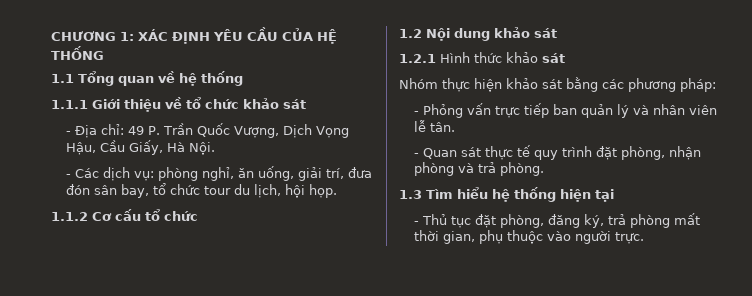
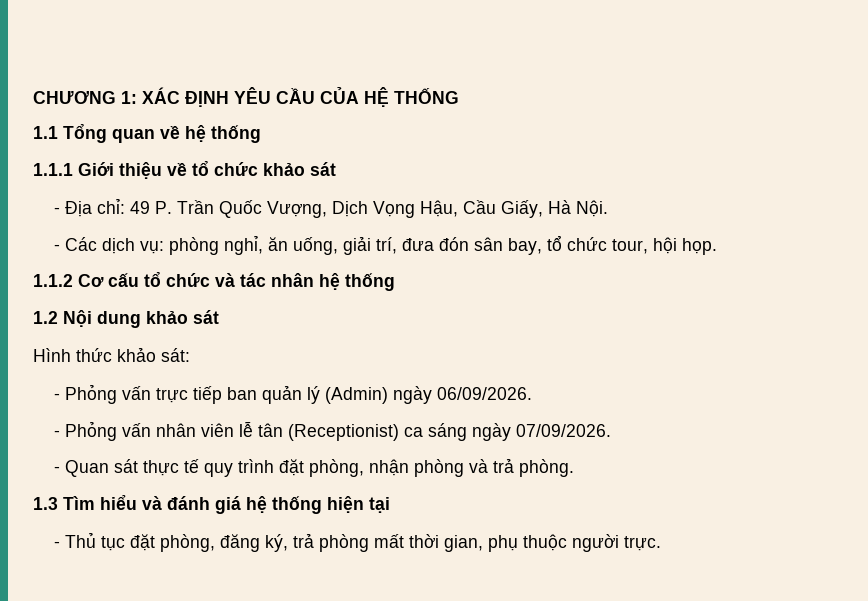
- - Các dịch vụ: phòng nghỉ, ăn uống, giải trí, đưa đón sân bay, tổ chức tour du lịch, hội họp.
+ - Các dịch vụ: phòng nghỉ, ăn uống, giải trí, đưa đón sân bay, tổ chức tour, hội họp.
- 1.1.2 Cơ cấu tổ chức
+ 1.1.2 Cơ cấu tổ chức và tác nhân hệ thống
- 1.2.1 Hình thức khảo sát
- Nhóm thực hiện khảo sát bằng các phương pháp:
+ Hình thức khảo sát:
- - Phỏng vấn trực tiếp ban quản lý và nhân viên lễ tân.
+ - Phỏng vấn trực tiếp ban quản lý (Admin) ngày 06/09/2026.
+ - Phỏng vấn nhân viên lễ tân (Receptionist) ca sáng ngày 07/09/2026.
- 1.3 Tìm hiểu hệ thống hiện tại
+ 1.3 Tìm hiểu và đánh giá hệ thống hiện tại
- - Thủ tục đặt phòng, đăng ký, trả phòng mất thời gian, phụ thuộc vào người trực.
+ - Thủ tục đặt phòng, đăng ký, trả phòng mất thời gian, phụ thuộc người trực.

